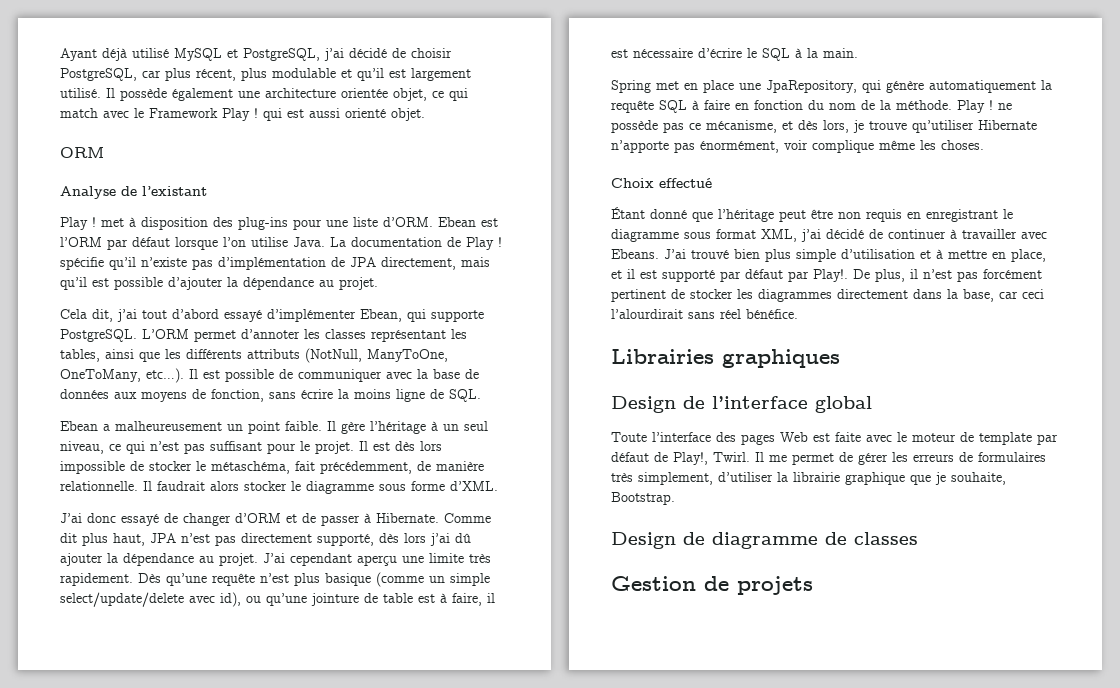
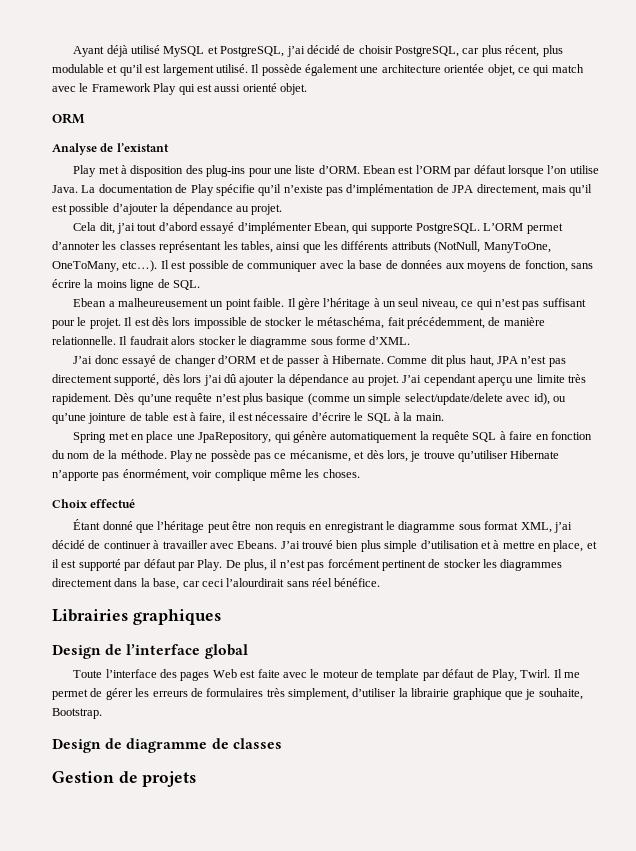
- Il possède également une architecture orientée objet, ce qui match avec le Framework Play ! qui est aussi orienté objet.
+ Il possède également une architecture orientée objet, ce qui match avec le Framework Play qui est aussi orienté objet.
- Play ! met à disposition des plug-ins pour une liste d’ORM.
+ Play met à disposition des plug-ins pour une liste d’ORM.
- La documentation de Play ! spécifie qu’il n’existe pas d’implémentation de JPA directement, mais qu’il est possible d’ajouter la dépendance au projet.
+ La documentation de Play spécifie qu’il n’existe pas d’implémentation de JPA directement, mais qu’il est possible d’ajouter la dépendance au projet.
- Play ! ne possède pas ce mécanisme, et dès lors, je trouve qu’utiliser Hibernate n’apporte pas énormément, voir complique même les choses.
+ Play ne possède pas ce mécanisme, et dès lors, je trouve qu’utiliser Hibernate n’apporte pas énormément, voir complique même les choses.
- J’ai trouvé bien plus simple d’utilisation et à mettre en place, et il est supporté par défaut par Play!.
+ J’ai trouvé bien plus simple d’utilisation et à mettre en place, et il est supporté par défaut par Play.
- Toute l’interface des pages Web est faite avec le moteur de template par défaut de Play!, Twirl.
+ Toute l’interface des pages Web est faite avec le moteur de template par défaut de Play, Twirl.

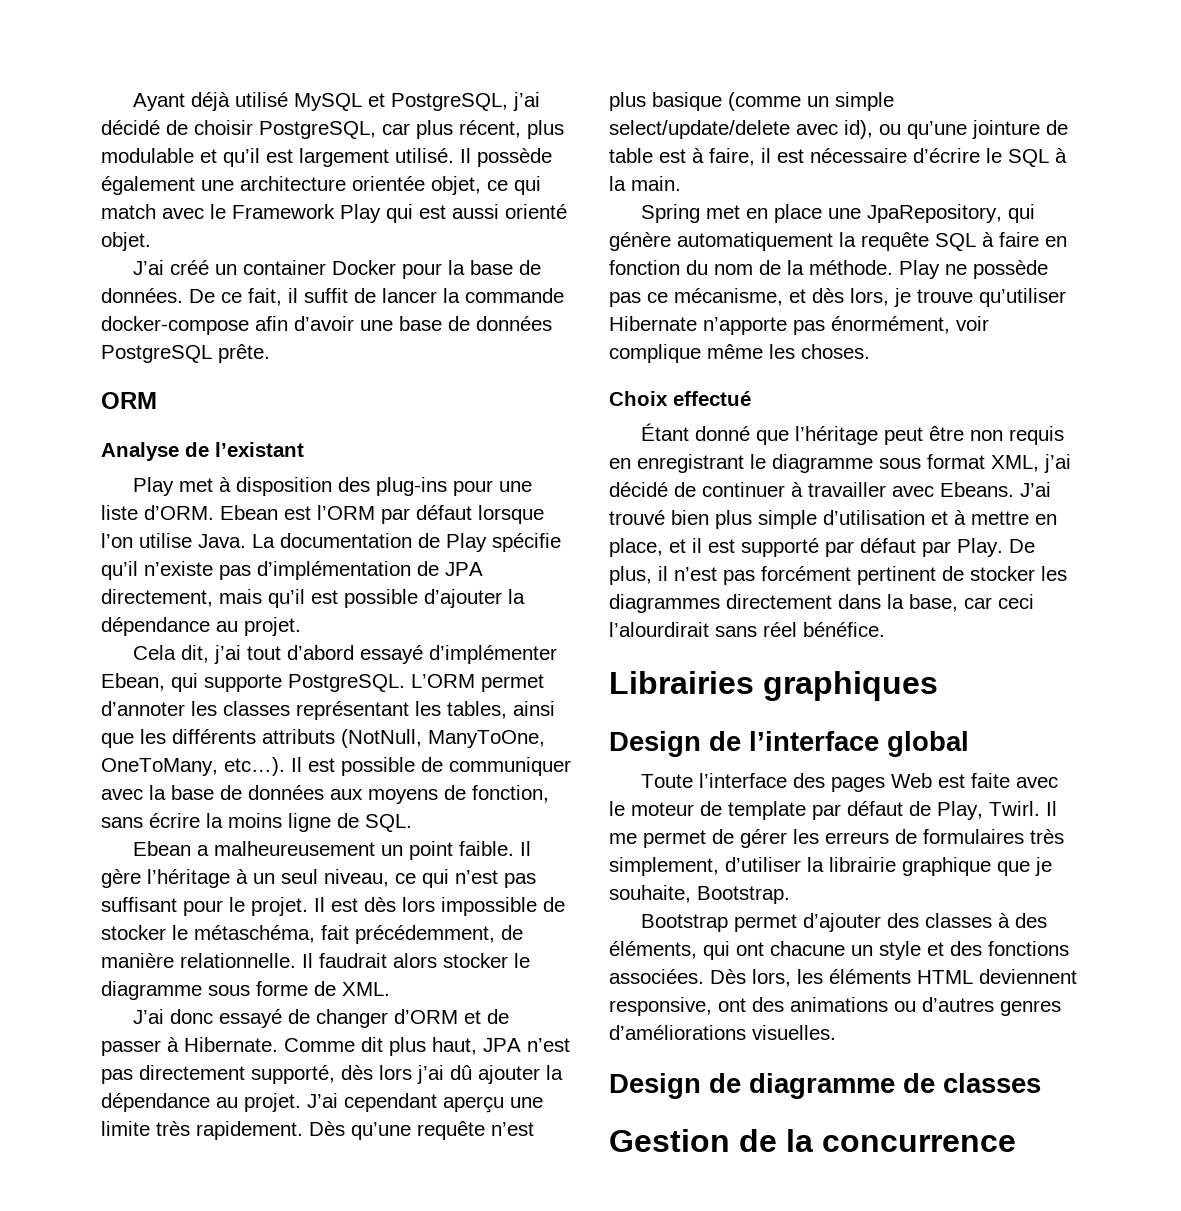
+ J’ai créé un container Docker pour la base de données. De ce fait, il suffit de lancer la commande docker-compose afin d’avoir une base de données PostgreSQL prête.
- Il faudrait alors stocker le diagramme sous forme d’XML.
+ Il faudrait alors stocker le diagramme sous forme de XML.
+ Bootstrap permet d’ajouter des classes à des éléments, qui ont chacune un style et des fonctions associées. Dès lors, les éléments HTML deviennent responsive, ont des animations ou d’autres genres d’améliorations visuelles.
- Gestion de projets
+ Gestion de la concurrence

